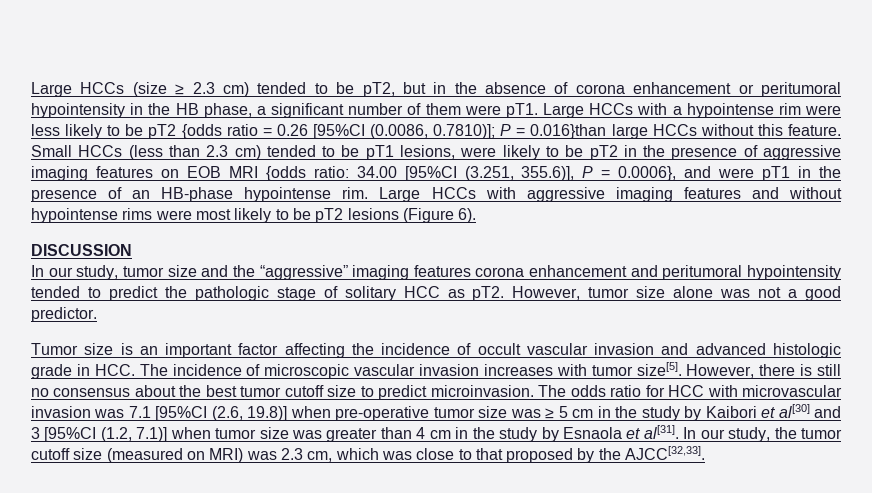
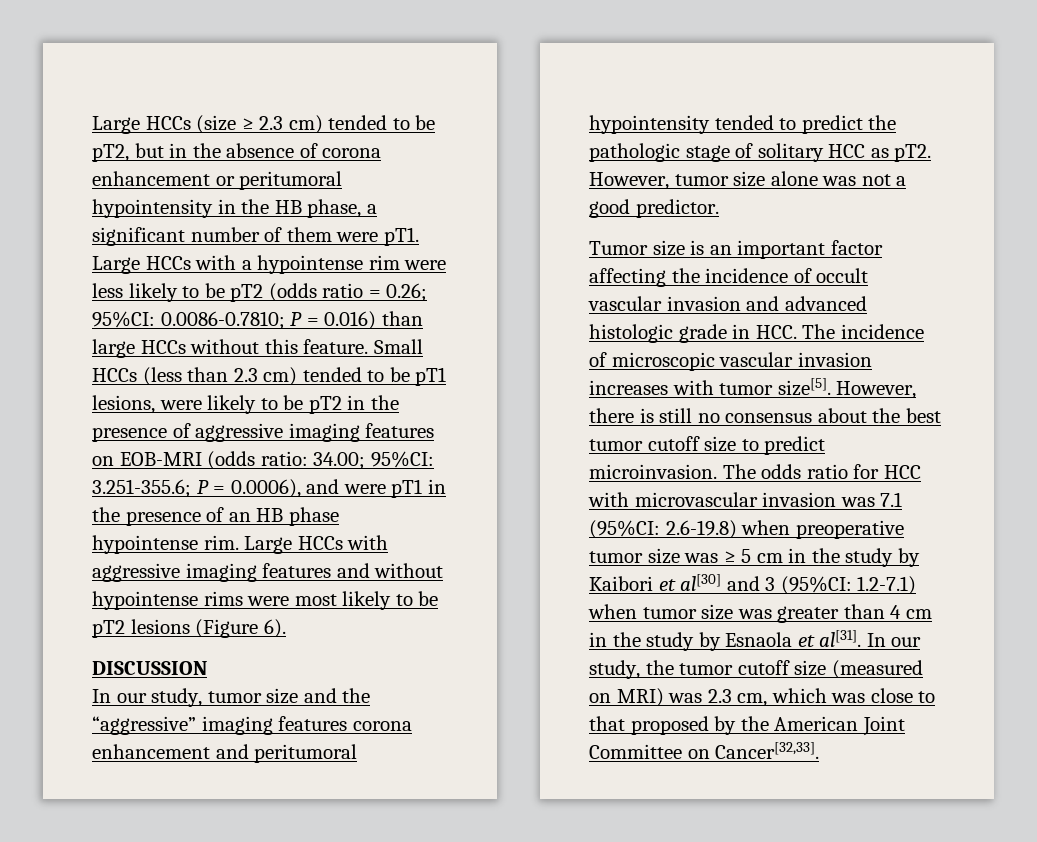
- Large HCCs with a hypointense rim were less likely to be pT2 {odds ratio = 0.26 [95%CI (0.0086, 0.7810)]; P = 0.016}than large HCCs without this feature.
+ Large HCCs with a hypointense rim were less likely to be pT2 (odds ratio = 0.26; 95%CI: 0.0086-0.7810; P = 0.016) than large HCCs without this feature.
- Small HCCs (less than 2.3 cm) tended to be pT1 lesions, were likely to be pT2 in the presence of aggressive imaging features on EOB MRI {odds ratio: 34.00 [95%CI (3.251, 355.6)], P = 0.0006}, and were pT1 in the presence of an HB-phase hypointense rim.
+ Small HCCs (less than 2.3 cm) tended to be pT1 lesions, were likely to be pT2 in the presence of aggressive imaging features on EOB-MRI (odds ratio: 34.00; 95%CI: 3.251-355.6; P = 0.0006), and were pT1 in the presence of an HB phase hypointense rim.
- The odds ratio for HCC with microvascular invasion was 7.1 [95%CI (2.6, 19.8)] when pre-operative tumor size was ≥ 5 cm in the study by Kaibori et al[30] and 3 [95%CI (1.2, 7.1)] when tumor size was greater than 4 cm in the study by Esnaola et al[31].
+ The odds ratio for HCC with microvascular invasion was 7.1 (95%CI: 2.6-19.8) when preoperative tumor size was ≥ 5 cm in the study by Kaibori et al[30] and 3 (95%CI: 1.2-7.1) when tumor size was greater than 4 cm in the study by Esnaola et al[31].
- In our study, the tumor cutoff size (measured on MRI) was 2.3 cm, which was close to that proposed by the AJCC[32,33].
+ In our study, the tumor cutoff size (measured on MRI) was 2.3 cm, which was close to that proposed by the American Joint Committee on Cancer[32,33].

